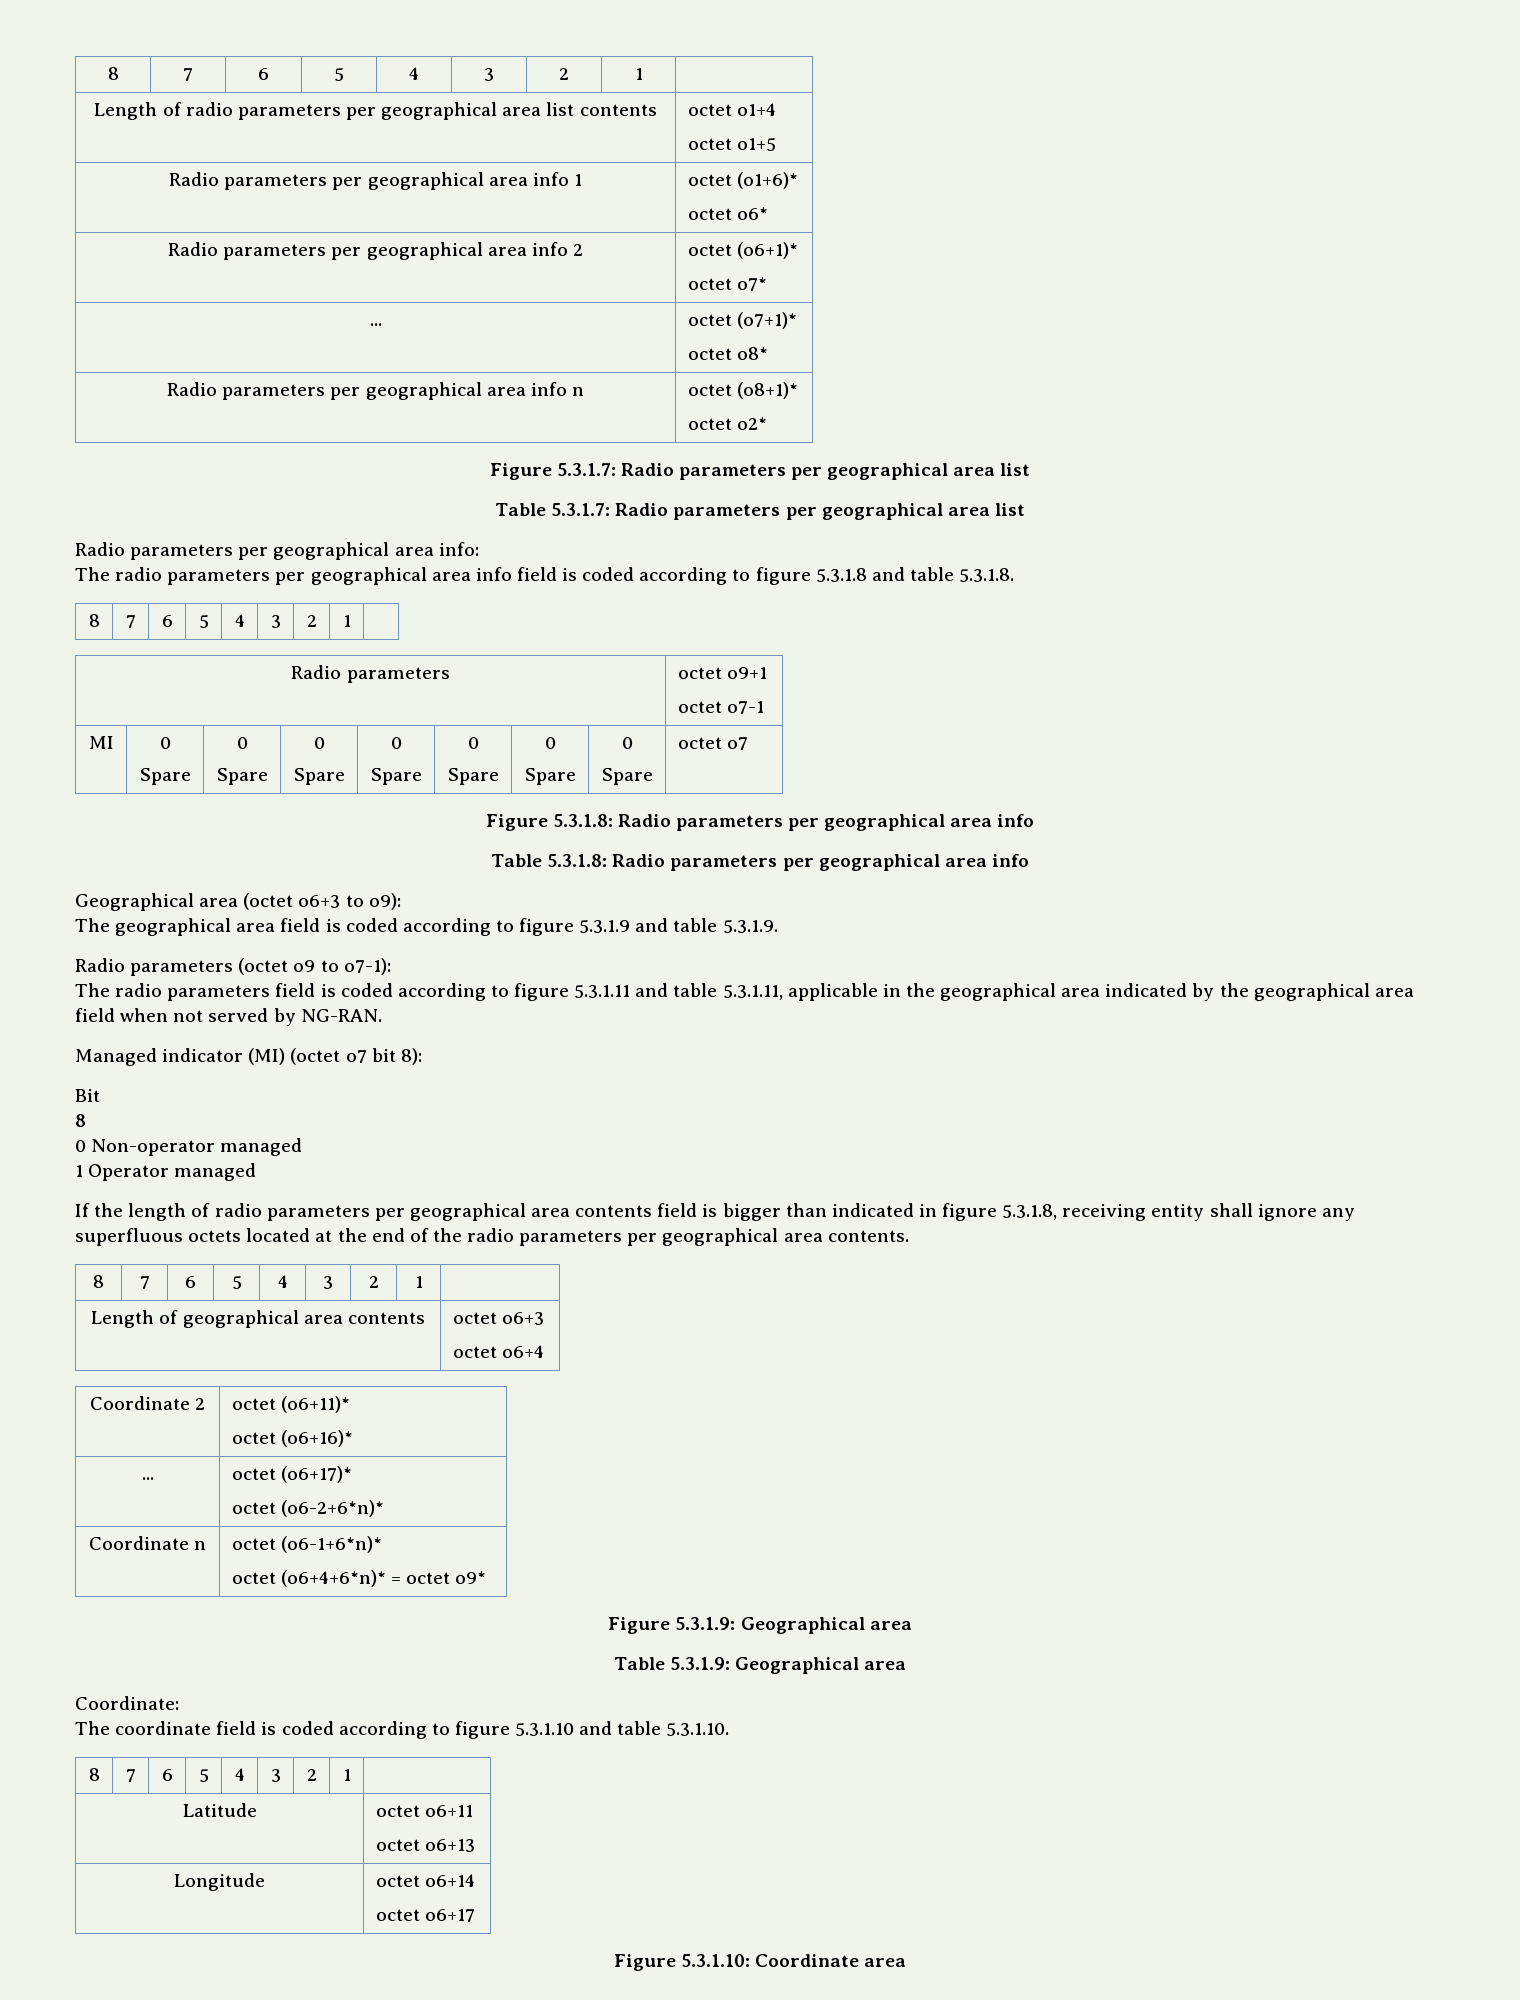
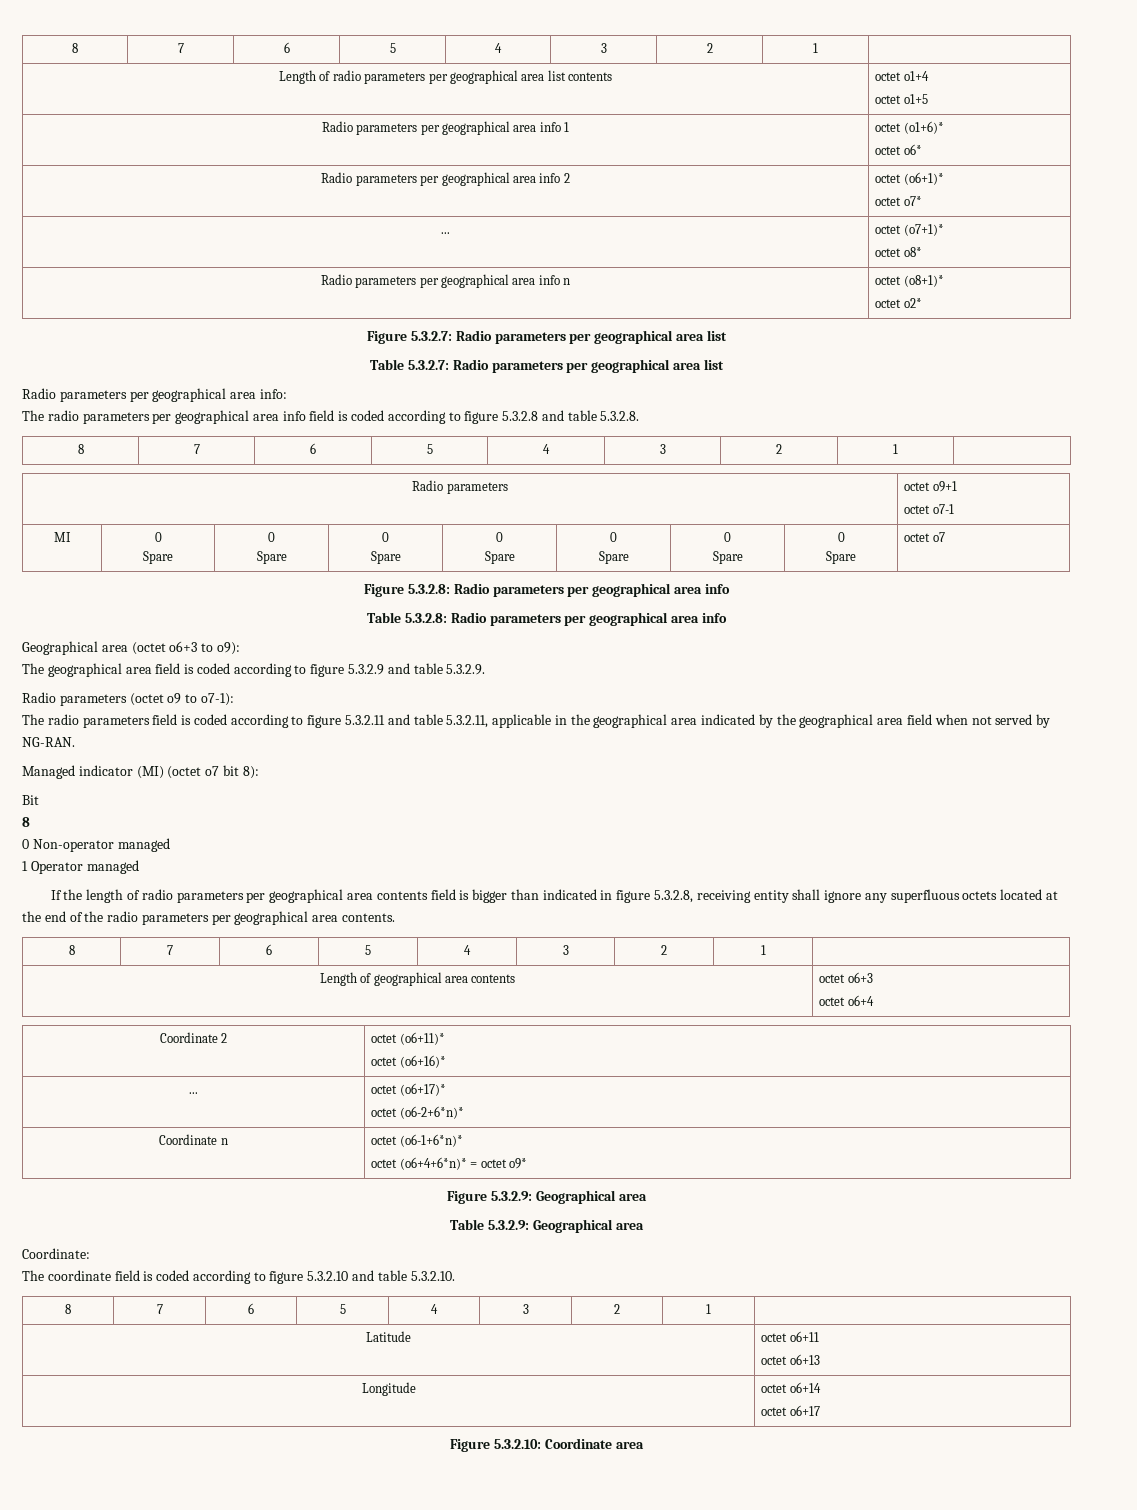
- Figure 5.3.1.7: Radio parameters per geographical area list
+ Figure 5.3.2.7: Radio parameters per geographical area list
- Table 5.3.1.7: Radio parameters per geographical area list
+ Table 5.3.2.7: Radio parameters per geographical area list
- The radio parameters per geographical area info field is coded according to figure 5.3.1.8 and table 5.3.1.8.
+ The radio parameters per geographical area info field is coded according to figure 5.3.2.8 and table 5.3.2.8.
- Figure 5.3.1.8: Radio parameters per geographical area info
+ Figure 5.3.2.8: Radio parameters per geographical area info
- Table 5.3.1.8: Radio parameters per geographical area info
+ Table 5.3.2.8: Radio parameters per geographical area info
- The geographical area field is coded according to figure 5.3.1.9 and table 5.3.1.9.
+ The geographical area field is coded according to figure 5.3.2.9 and table 5.3.2.9.
- The radio parameters field is coded according to figure 5.3.1.11 and table 5.3.1.11, applicable in the geographical area indicated by the geographical area field when not served by NG-RAN.
+ The radio parameters field is coded according to figure 5.3.2.11 and table 5.3.2.11, applicable in the geographical area indicated by the geographical area field when not served by NG-RAN.
- If the length of radio parameters per geographical area contents field is bigger than indicated in figure 5.3.1.8, receiving entity shall ignore any superfluous octets located at the end of the radio parameters per geographical area contents.
+ If the length of radio parameters per geographical area contents field is bigger than indicated in figure 5.3.2.8, receiving entity shall ignore any superfluous octets located at the end of the radio parameters per geographical area contents.
- Figure 5.3.1.9: Geographical area
+ Figure 5.3.2.9: Geographical area
- Table 5.3.1.9: Geographical area
+ Table 5.3.2.9: Geographical area
- The coordinate field is coded according to figure 5.3.1.10 and table 5.3.1.10.
+ The coordinate field is coded according to figure 5.3.2.10 and table 5.3.2.10.
- Figure 5.3.1.10: Coordinate area
+ Figure 5.3.2.10: Coordinate area

